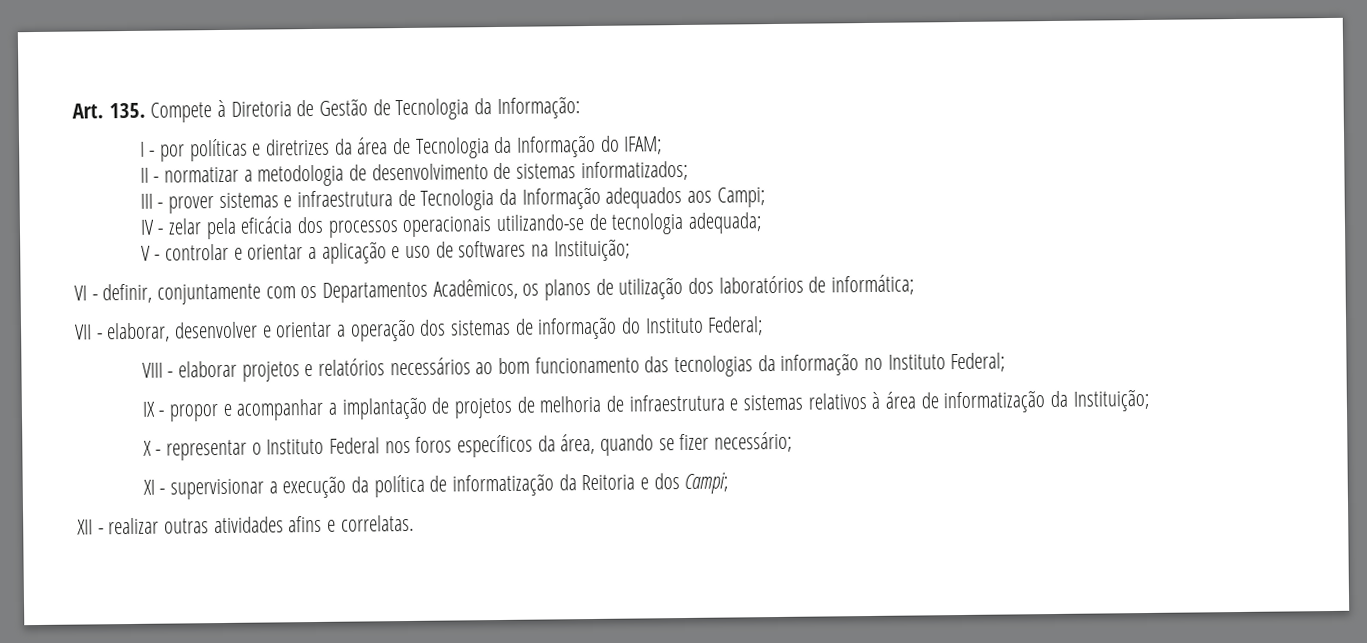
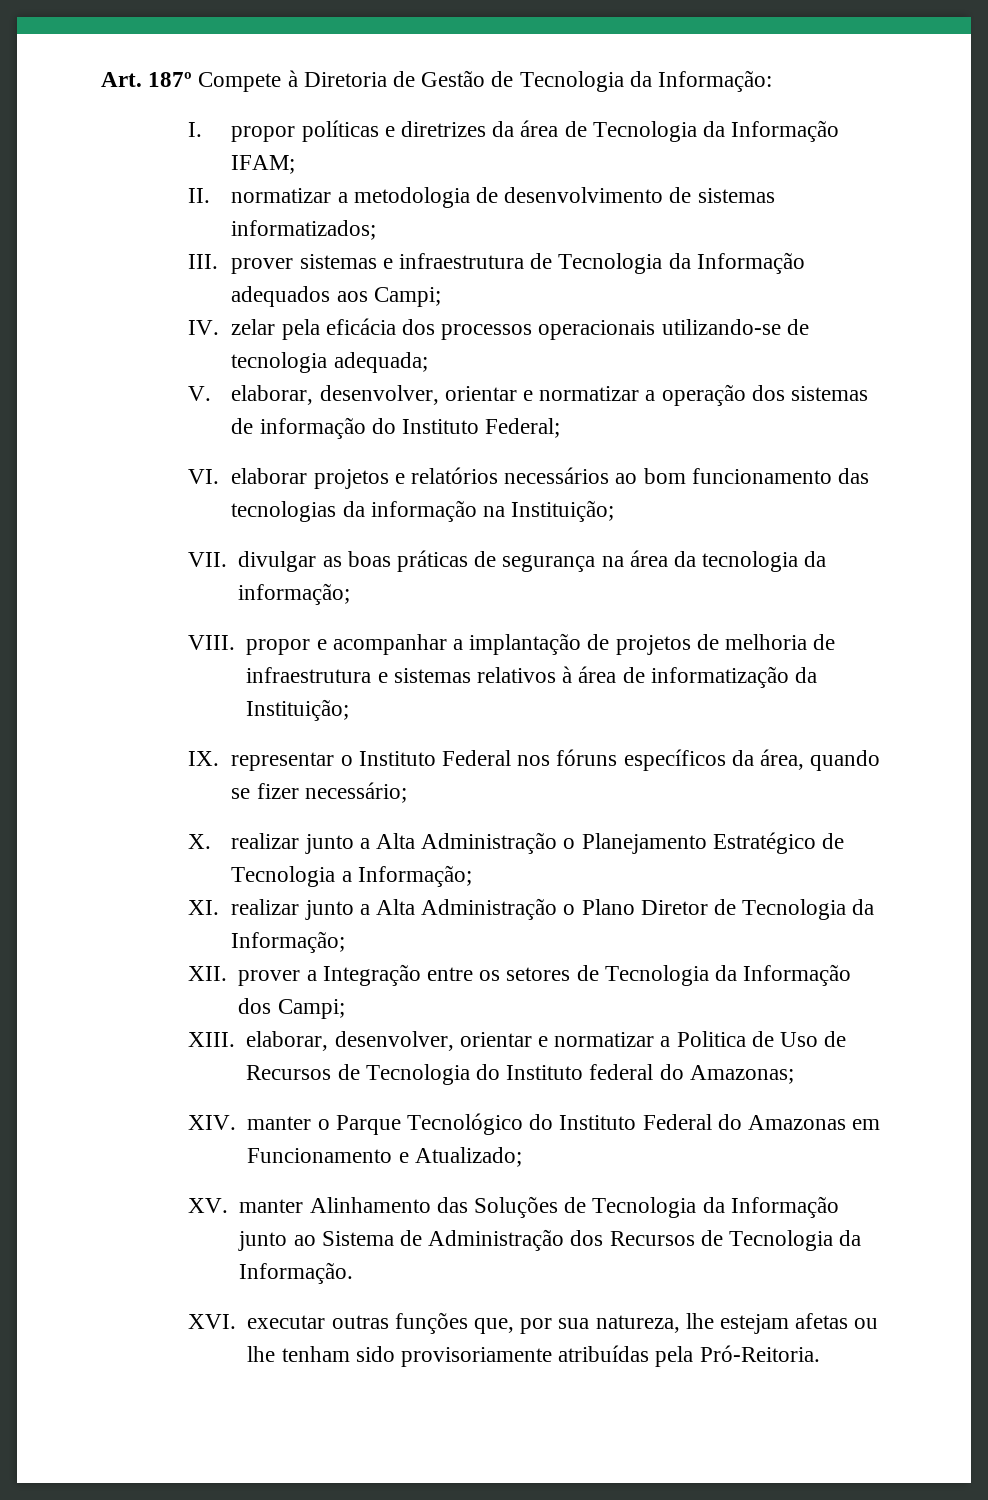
- Art. 135. Compete à Diretoria de Gestão de Tecnologia da Informação:
+ Art. 187º Compete à Diretoria de Gestão de Tecnologia da Informação:
- I - por políticas e diretrizes da área de Tecnologia da Informação do IFAM;
+ I. propor políticas e diretrizes da área de Tecnologia da Informação IFAM;
- II - normatizar a metodologia de desenvolvimento de sistemas informatizados;
+ II. normatizar a metodologia de desenvolvimento de sistemas informatizados;
- III - prover sistemas e infraestrutura de Tecnologia da Informação adequados aos Campi;
+ III. prover sistemas e infraestrutura de Tecnologia da Informação adequados aos Campi;
- IV - zelar pela eficácia dos processos operacionais utilizando-se de tecnologia adequada;
+ IV. zelar pela eficácia dos processos operacionais utilizando-se de tecnologia adequada;
- V - controlar e orientar a aplicação e uso de softwares na Instituição;
- VI - definir, conjuntamente com os Departamentos Acadêmicos, os planos de utilização dos laboratórios de informática;
- VII - elaborar, desenvolver e orientar a operação dos sistemas de informação do Instituto Federal;
+ V. elaborar, desenvolver, orientar e normatizar a operação dos sistemas de informação do Instituto Federal;
- VIII - elaborar projetos e relatórios necessários ao bom funcionamento das tecnologias da informação no Instituto Federal;
- IX - propor e acompanhar a implantação de projetos de melhoria de infraestrutura e sistemas relativos à área de informatização da Instituição;
+ VI. elaborar projetos e relatórios necessários ao bom funcionamento das tecnologias da informação na Instituição;
+ VII. divulgar as boas práticas de segurança na área da tecnologia da informação;
+ VIII. propor e acompanhar a implantação de projetos de melhoria de infraestrutura e sistemas relativos à área de informatização da Instituição;
- X - representar o Instituto Federal nos foros específicos da área, quando se fizer necessário;
+ IX. representar o Instituto Federal nos fóruns específicos da área, quando se fizer necessário;
- XI - supervisionar a execução da política de informatização da Reitoria e dos Campi;
- XII - realizar outras atividades afins e correlatas.
+ X. realizar junto a Alta Administração o Planejamento Estratégico de Tecnologia a Informação;
+ XI. realizar junto a Alta Administração o Plano Diretor de Tecnologia da Informação;
+ XII. prover a Integração entre os setores de Tecnologia da Informação dos Campi;
+ XIII. elaborar, desenvolver, orientar e normatizar a Politica de Uso de Recursos de Tecnologia do Instituto federal do Amazonas;
+ XIV. manter o Parque Tecnológico do Instituto Federal do Amazonas em Funcionamento e Atualizado;
+ XV. manter Alinhamento das Soluções de Tecnologia da Informação junto ao Sistema de Administração dos Recursos de Tecnologia da Informação.
+ XVI. executar outras funções que, por sua natureza, lhe estejam afetas ou lhe tenham sido provisoriamente atribuídas pela Pró-Reitoria.

